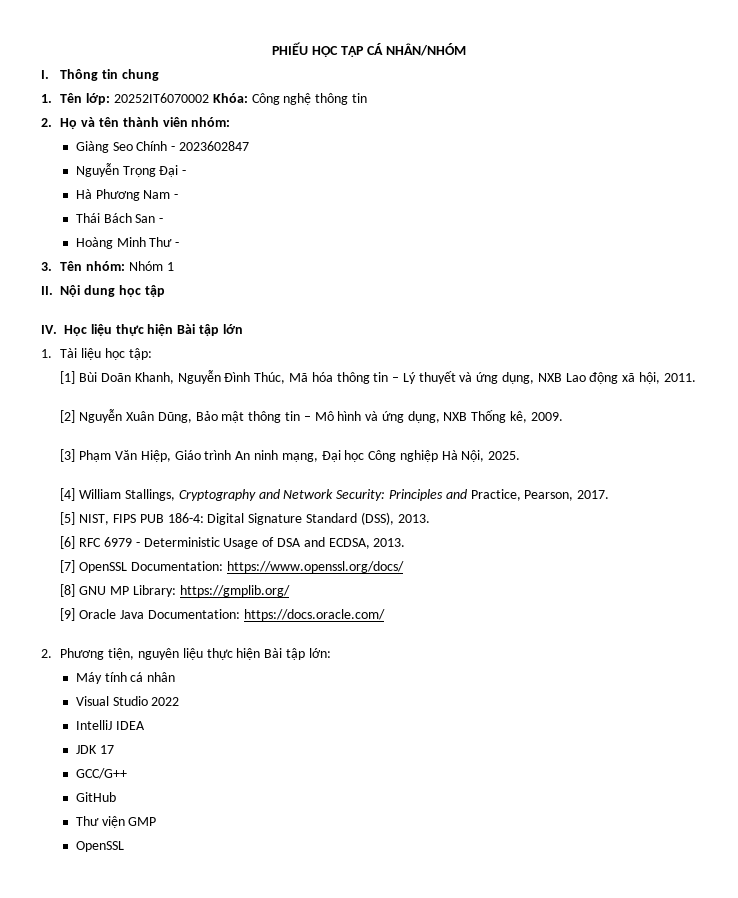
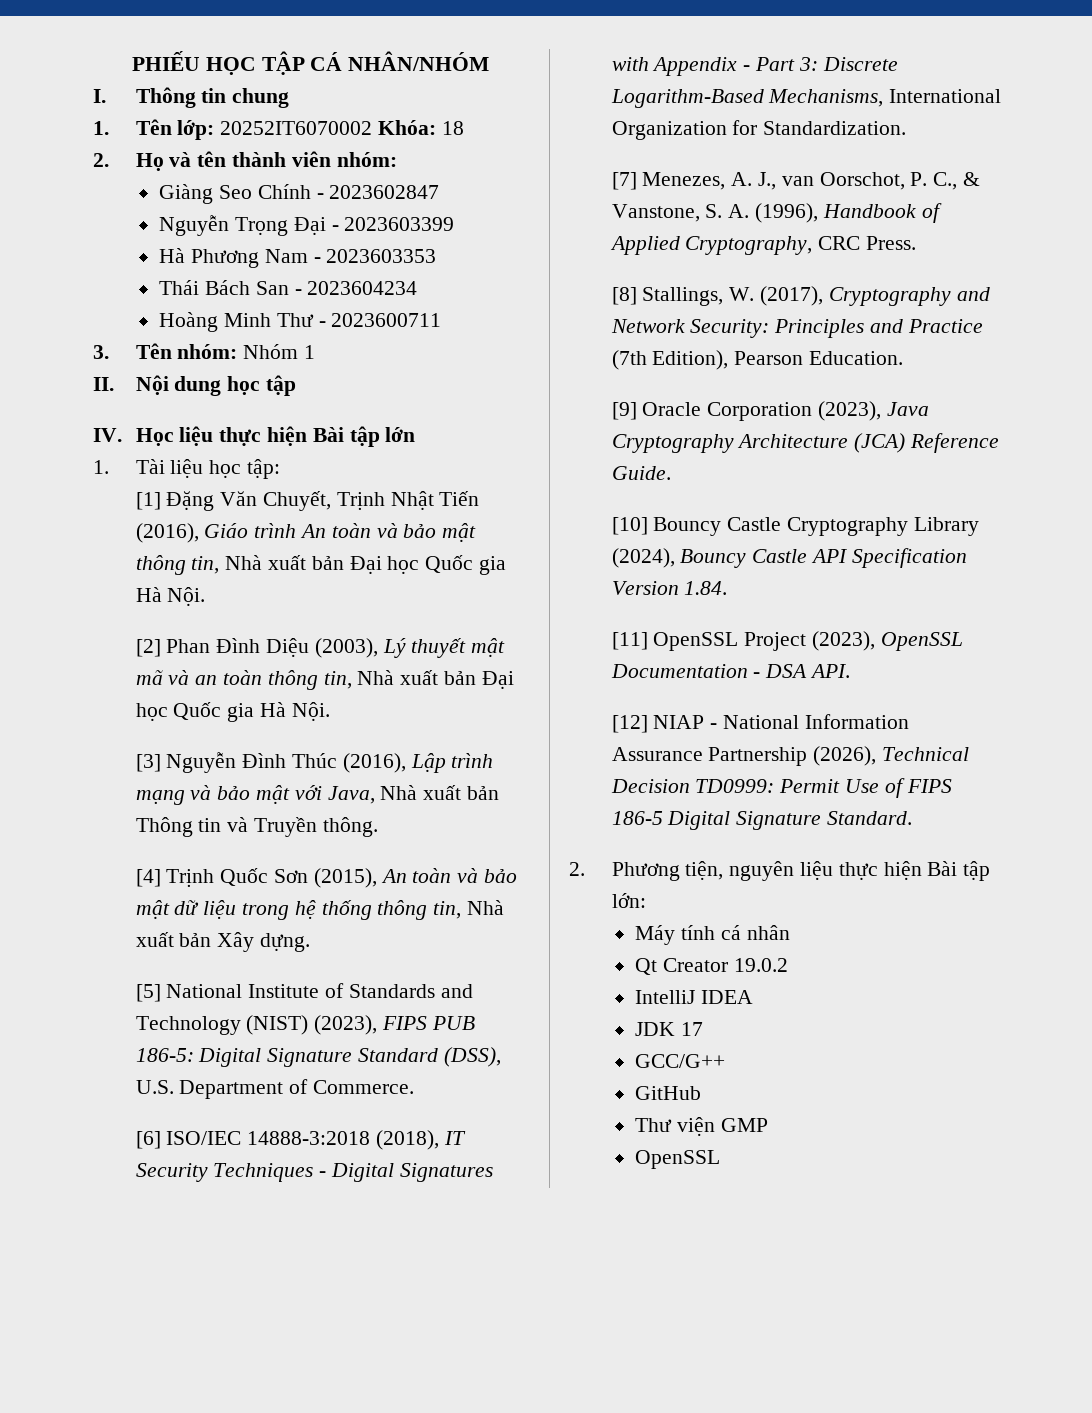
- 1. Tên lớp: 20252IT6070002 Khóa: Công nghệ thông tin
+ 1. Tên lớp: 20252IT6070002 Khóa: 18
- Nguyễn Trọng Đại -
+ Nguyễn Trọng Đại - 2023603399
- Hà Phương Nam -
+ Hà Phương Nam - 2023603353
- Thái Bách San -
+ Thái Bách San - 2023604234
- Hoàng Minh Thư -
+ Hoàng Minh Thư - 2023600711
- [1] Bùi Doãn Khanh, Nguyễn Đình Thúc, Mã hóa thông tin – Lý thuyết và ứng dụng, NXB Lao động xã hội, 2011.
- [2] Nguyễn Xuân Dũng, Bảo mật thông tin – Mô hình và ứng dụng, NXB Thống kê, 2009.
- [3] Phạm Văn Hiệp, Giáo trình An ninh mạng, Đại học Công nghiệp Hà Nội, 2025.
- [4] William Stallings, Cryptography and Network Security: Principles and Practice, Pearson, 2017.
- [5] NIST, FIPS PUB 186-4: Digital Signature Standard (DSS), 2013.
- [6] RFC 6979 - Deterministic Usage of DSA and ECDSA, 2013.
- [7] OpenSSL Documentation: https://www.openssl.org/docs/
- [8] GNU MP Library: https://gmplib.org/
- [9] Oracle Java Documentation: https://docs.oracle.com/
+ [1] Đặng Văn Chuyết, Trịnh Nhật Tiến (2016), Giáo trình An toàn và bảo mật thông tin, Nhà xuất bản Đại học Quốc gia Hà Nội.
+ [2] Phan Đình Diệu (2003), Lý thuyết mật mã và an toàn thông tin, Nhà xuất bản Đại học Quốc gia Hà Nội.
+ [3] Nguyễn Đình Thúc (2016), Lập trình mạng và bảo mật với Java, Nhà xuất bản Thông tin và Truyền thông.
+ [4] Trịnh Quốc Sơn (2015), An toàn và bảo mật dữ liệu trong hệ thống thông tin, Nhà xuất bản Xây dựng.
+ [5] National Institute of Standards and Technology (NIST) (2023), FIPS PUB 186-5: Digital Signature Standard (DSS), U.S. Department of Commerce.
+ [6] ISO/IEC 14888-3:2018 (2018), IT Security Techniques - Digital Signatures with Appendix - Part 3: Discrete Logarithm-Based Mechanisms, International Organization for Standardization.
+ [7] Menezes, A. J., van Oorschot, P. C., & Vanstone, S. A. (1996), Handbook of Applied Cryptography, CRC Press.
+ [8] Stallings, W. (2017), Cryptography and Network Security: Principles and Practice (7th Edition), Pearson Education.
+ [9] Oracle Corporation (2023), Java Cryptography Architecture (JCA) Reference Guide.
+ [10] Bouncy Castle Cryptography Library (2024), Bouncy Castle API Specification Version 1.84.
+ [11] OpenSSL Project (2023), OpenSSL Documentation - DSA API.
+ [12] NIAP - National Information Assurance Partnership (2026), Technical Decision TD0999: Permit Use of FIPS 186-5 Digital Signature Standard.
- Visual Studio 2022
+ Qt Creator 19.0.2

